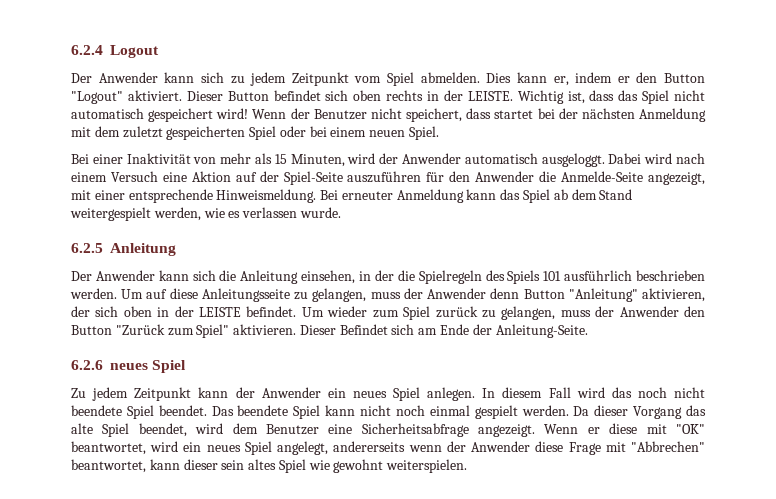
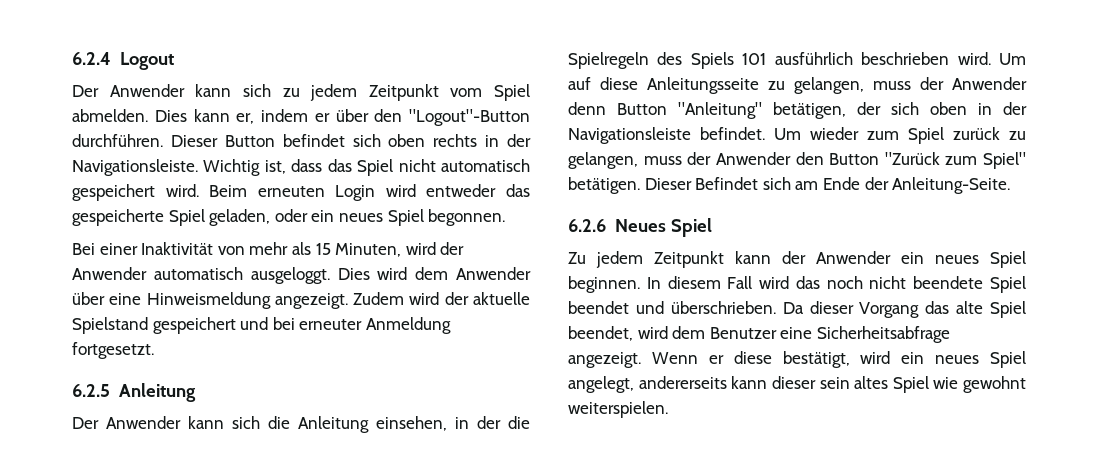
- Dies kann er, indem er den Button "Logout" aktiviert.
+ Dies kann er, indem er über den "Logout"-Button durchführen.
- Dieser Button befindet sich oben rechts in der LEISTE.
+ Dieser Button befindet sich oben rechts in der Navigationsleiste.
- Wichtig ist, dass das Spiel nicht automatisch gespeichert wird! Wenn der Benutzer nicht speichert, dass startet bei der nächsten Anmeldung mit dem zuletzt gespeicherten Spiel oder bei einem neuen Spiel.
+ Wichtig ist, dass das Spiel nicht automatisch gespeichert wird. Beim erneuten Login wird entweder das gespeicherte Spiel geladen, oder ein neues Spiel begonnen.
- Dabei wird nach einem Versuch eine Aktion auf der Spiel-Seite auszuführen für den Anwender die Anmelde-Seite angezeigt, mit einer entsprechende Hinweismeldung. Bei erneuter Anmeldung kann das Spiel ab dem Stand weitergespielt werden, wie es verlassen wurde.
+ Dies wird dem Anwender über eine Hinweismeldung angezeigt. Zudem wird der aktuelle Spielstand gespeichert und bei erneuter Anmeldung fortgesetzt.
- Der Anwender kann sich die Anleitung einsehen, in der die Spielregeln des Spiels 101 ausführlich beschrieben werden.
+ Der Anwender kann sich die Anleitung einsehen, in der die Spielregeln des Spiels 101 ausführlich beschrieben wird.
- Um auf diese Anleitungsseite zu gelangen, muss der Anwender denn Button "Anleitung" aktivieren, der sich oben in der LEISTE befindet.
+ Um auf diese Anleitungsseite zu gelangen, muss der Anwender denn Button "Anleitung" betätigen, der sich oben in der Navigationsleiste befindet.
- Um wieder zum Spiel zurück zu gelangen, muss der Anwender den Button "Zurück zum Spiel" aktivieren.
+ Um wieder zum Spiel zurück zu gelangen, muss der Anwender den Button "Zurück zum Spiel" betätigen.
- 6.2.6 neues Spiel
+ 6.2.6 Neues Spiel
- Zu jedem Zeitpunkt kann der Anwender ein neues Spiel anlegen.
+ Zu jedem Zeitpunkt kann der Anwender ein neues Spiel beginnen.
- In diesem Fall wird das noch nicht beendete Spiel beendet. Das beendete Spiel kann nicht noch einmal gespielt werden.
+ In diesem Fall wird das noch nicht beendete Spiel beendet und überschrieben.
- Wenn er diese mit "OK" beantwortet, wird ein neues Spiel angelegt, andererseits wenn der Anwender diese Frage mit "Abbrechen" beantwortet, kann dieser sein altes Spiel wie gewohnt weiterspielen.
+ Wenn er diese bestätigt, wird ein neues Spiel angelegt, andererseits kann dieser sein altes Spiel wie gewohnt weiterspielen.

